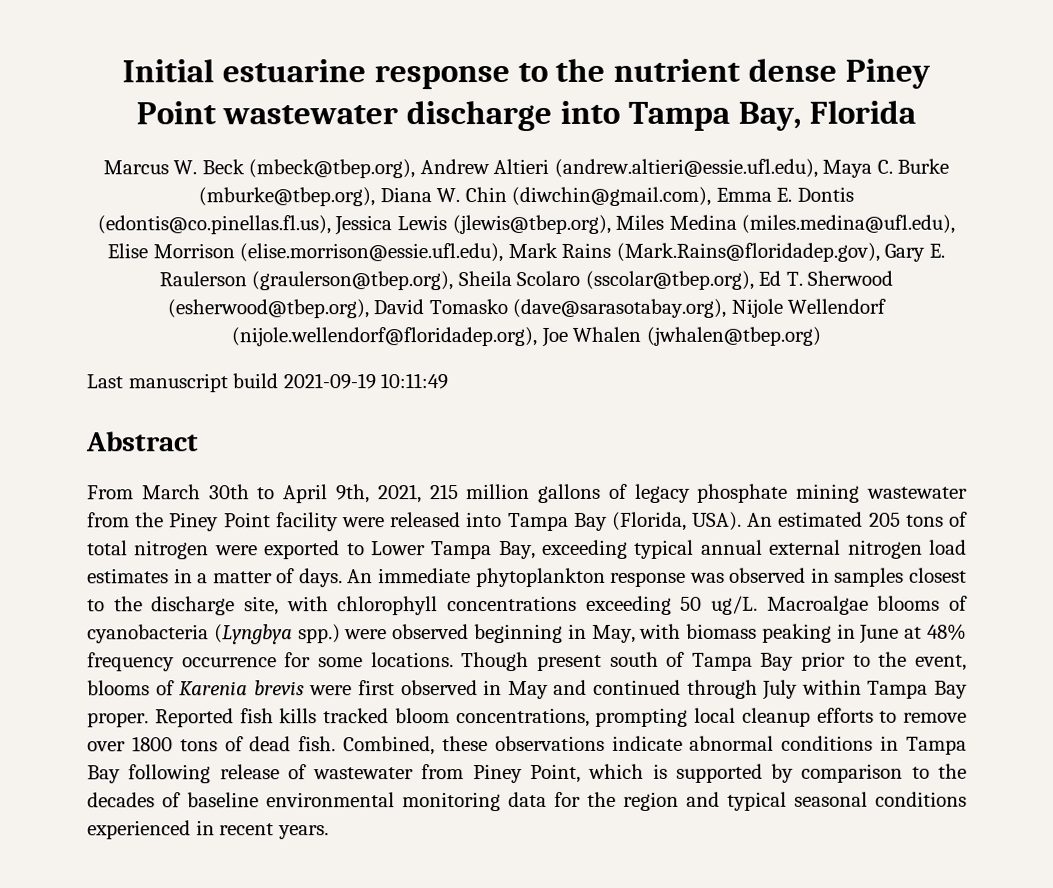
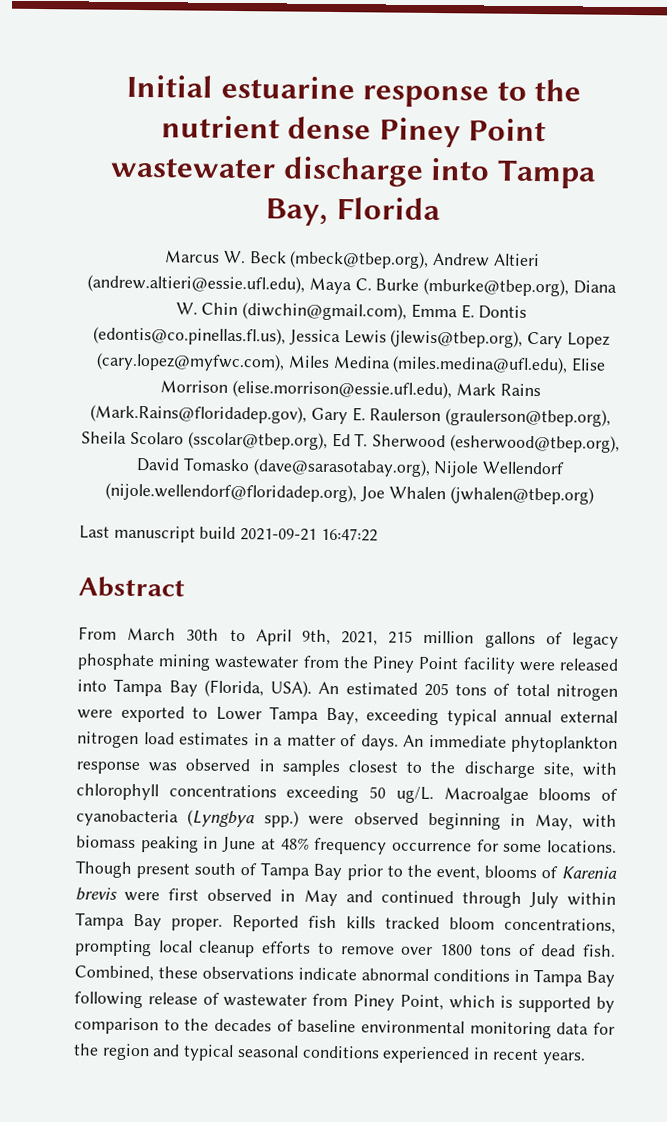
- Marcus W. Beck (mbeck@tbep.org), Andrew Altieri (andrew.altieri@essie.ufl.edu), Maya C. Burke (mburke@tbep.org), Diana W. Chin (diwchin@gmail.com), Emma E. Dontis (edontis@co.pinellas.fl.us), Jessica Lewis (jlewis@tbep.org), Miles Medina (miles.medina@ufl.edu), Elise Morrison (elise.morrison@essie.ufl.edu), Mark Rains (Mark.Rains@floridadep.gov), Gary E. Raulerson (graulerson@tbep.org), Sheila Scolaro (sscolar@tbep.org), Ed T. Sherwood (esherwood@tbep.org), David Tomasko (dave@sarasotabay.org), Nijole Wellendorf (nijole.wellendorf@floridadep.org), Joe Whalen (jwhalen@tbep.org)
+ Marcus W. Beck (mbeck@tbep.org), Andrew Altieri (andrew.altieri@essie.ufl.edu), Maya C. Burke (mburke@tbep.org), Diana W. Chin (diwchin@gmail.com), Emma E. Dontis (edontis@co.pinellas.fl.us), Jessica Lewis (jlewis@tbep.org), Cary Lopez (cary.lopez@myfwc.com), Miles Medina (miles.medina@ufl.edu), Elise Morrison (elise.morrison@essie.ufl.edu), Mark Rains (Mark.Rains@floridadep.gov), Gary E. Raulerson (graulerson@tbep.org), Sheila Scolaro (sscolar@tbep.org), Ed T. Sherwood (esherwood@tbep.org), David Tomasko (dave@sarasotabay.org), Nijole Wellendorf (nijole.wellendorf@floridadep.org), Joe Whalen (jwhalen@tbep.org)
- Last manuscript build 2021-09-19 10:11:49
+ Last manuscript build 2021-09-21 16:47:22

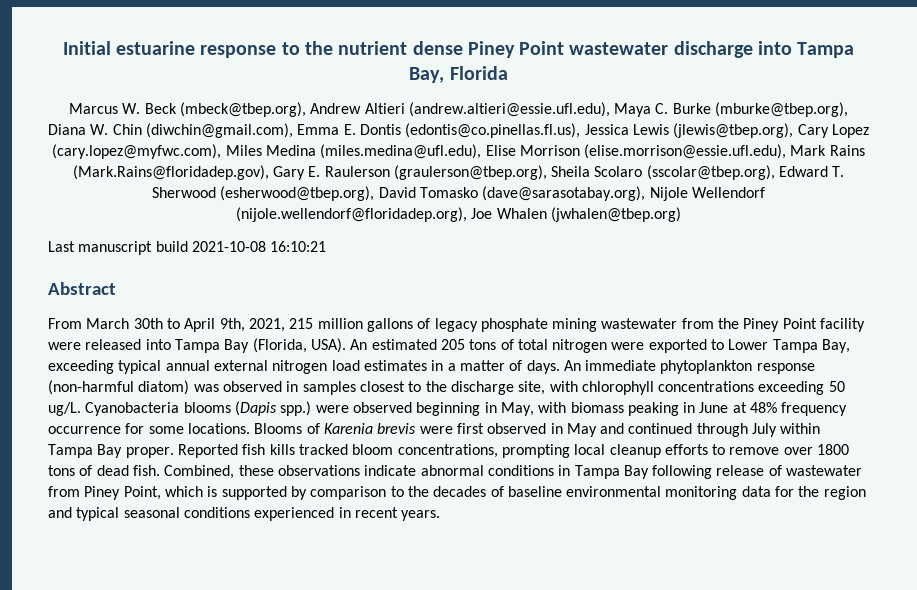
- Marcus W. Beck (mbeck@tbep.org), Andrew Altieri (andrew.altieri@essie.ufl.edu), Maya C. Burke (mburke@tbep.org), Diana W. Chin (diwchin@gmail.com), Emma E. Dontis (edontis@co.pinellas.fl.us), Jessica Lewis (jlewis@tbep.org), Cary Lopez (cary.lopez@myfwc.com), Miles Medina (miles.medina@ufl.edu), Elise Morrison (elise.morrison@essie.ufl.edu), Mark Rains (Mark.Rains@floridadep.gov), Gary E. Raulerson (graulerson@tbep.org), Sheila Scolaro (sscolar@tbep.org), Ed T. Sherwood (esherwood@tbep.org), David Tomasko (dave@sarasotabay.org), Nijole Wellendorf (nijole.wellendorf@floridadep.org), Joe Whalen (jwhalen@tbep.org)
+ Marcus W. Beck (mbeck@tbep.org), Andrew Altieri (andrew.altieri@essie.ufl.edu), Maya C. Burke (mburke@tbep.org), Diana W. Chin (diwchin@gmail.com), Emma E. Dontis (edontis@co.pinellas.fl.us), Jessica Lewis (jlewis@tbep.org), Cary Lopez (cary.lopez@myfwc.com), Miles Medina (miles.medina@ufl.edu), Elise Morrison (elise.morrison@essie.ufl.edu), Mark Rains (Mark.Rains@floridadep.gov), Gary E. Raulerson (graulerson@tbep.org), Sheila Scolaro (sscolar@tbep.org), Edward T. Sherwood (esherwood@tbep.org), David Tomasko (dave@sarasotabay.org), Nijole Wellendorf (nijole.wellendorf@floridadep.org), Joe Whalen (jwhalen@tbep.org)
- Last manuscript build 2021-09-21 16:47:22
+ Last manuscript build 2021-10-08 16:10:21
- An immediate phytoplankton response was observed in samples closest to the discharge site, with chlorophyll concentrations exceeding 50 ug/L.
+ An immediate phytoplankton response (non-harmful diatom) was observed in samples closest to the discharge site, with chlorophyll concentrations exceeding 50 ug/L.
- Macroalgae blooms of cyanobacteria (Lyngbya spp.) were observed beginning in May, with biomass peaking in June at 48% frequency occurrence for some locations.
+ Cyanobacteria blooms (Dapis spp.) were observed beginning in May, with biomass peaking in June at 48% frequency occurrence for some locations.
- Though present south of Tampa Bay prior to the event, blooms of Karenia brevis were first observed in May and continued through July within Tampa Bay proper.
+ Blooms of Karenia brevis were first observed in May and continued through July within Tampa Bay proper.

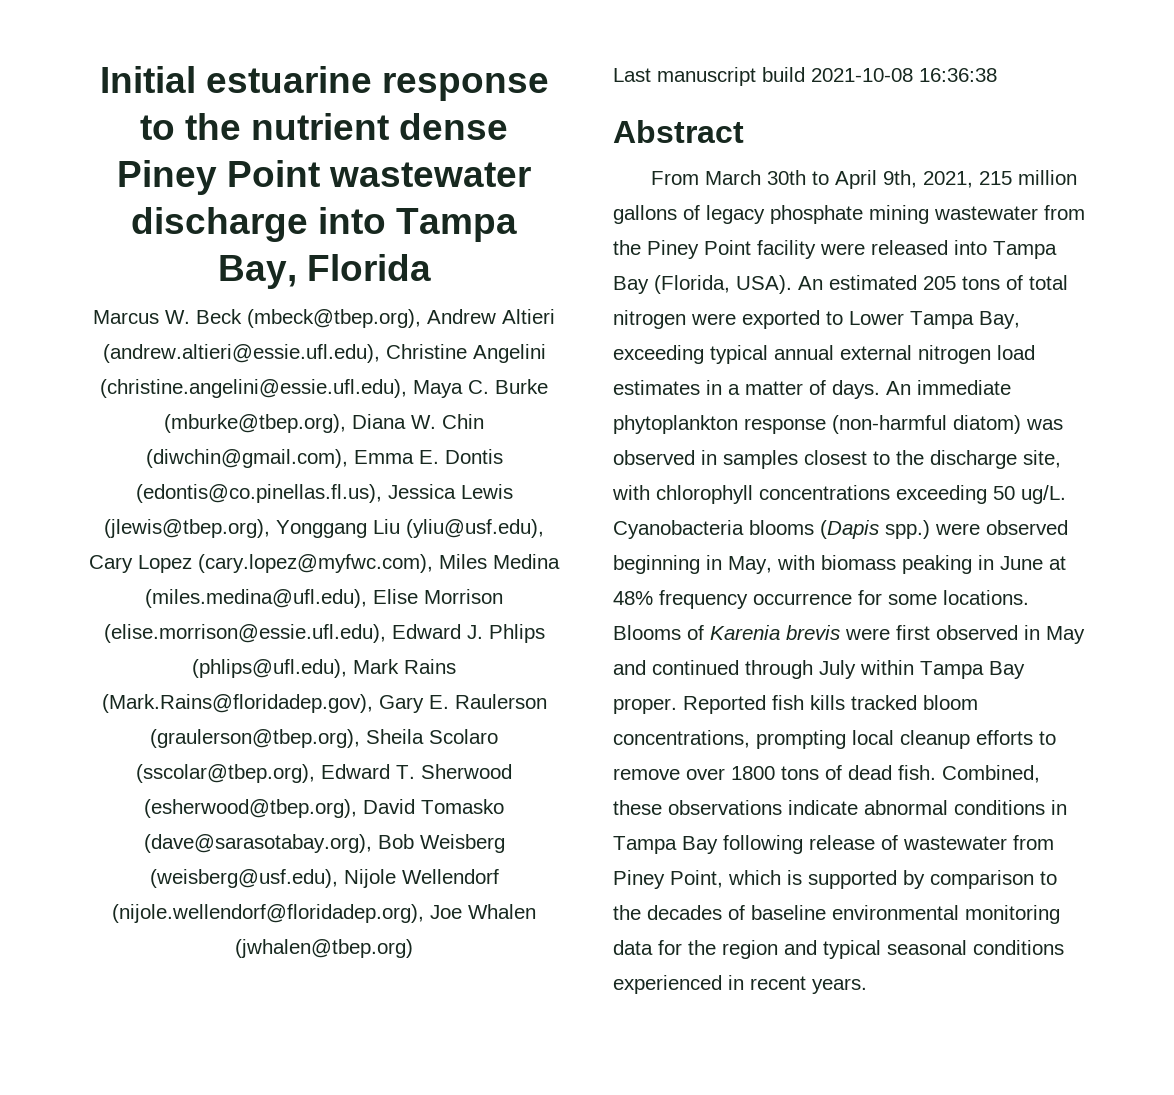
- Marcus W. Beck (mbeck@tbep.org), Andrew Altieri (andrew.altieri@essie.ufl.edu), Maya C. Burke (mburke@tbep.org), Diana W. Chin (diwchin@gmail.com), Emma E. Dontis (edontis@co.pinellas.fl.us), Jessica Lewis (jlewis@tbep.org), Cary Lopez (cary.lopez@myfwc.com), Miles Medina (miles.medina@ufl.edu), Elise Morrison (elise.morrison@essie.ufl.edu), Mark Rains (Mark.Rains@floridadep.gov), Gary E. Raulerson (graulerson@tbep.org), Sheila Scolaro (sscolar@tbep.org), Edward T. Sherwood (esherwood@tbep.org), David Tomasko (dave@sarasotabay.org), Nijole Wellendorf (nijole.wellendorf@floridadep.org), Joe Whalen (jwhalen@tbep.org)
+ Marcus W. Beck (mbeck@tbep.org), Andrew Altieri (andrew.altieri@essie.ufl.edu), Christine Angelini (christine.angelini@essie.ufl.edu), Maya C. Burke (mburke@tbep.org), Diana W. Chin (diwchin@gmail.com), Emma E. Dontis (edontis@co.pinellas.fl.us), Jessica Lewis (jlewis@tbep.org), Yonggang Liu (yliu@usf.edu), Cary Lopez (cary.lopez@myfwc.com), Miles Medina (miles.medina@ufl.edu), Elise Morrison (elise.morrison@essie.ufl.edu), Edward J. Phlips (phlips@ufl.edu), Mark Rains (Mark.Rains@floridadep.gov), Gary E. Raulerson (graulerson@tbep.org), Sheila Scolaro (sscolar@tbep.org), Edward T. Sherwood (esherwood@tbep.org), David Tomasko (dave@sarasotabay.org), Bob Weisberg (weisberg@usf.edu), Nijole Wellendorf (nijole.wellendorf@floridadep.org), Joe Whalen (jwhalen@tbep.org)
- Last manuscript build 2021-10-08 16:10:21
+ Last manuscript build 2021-10-08 16:36:38

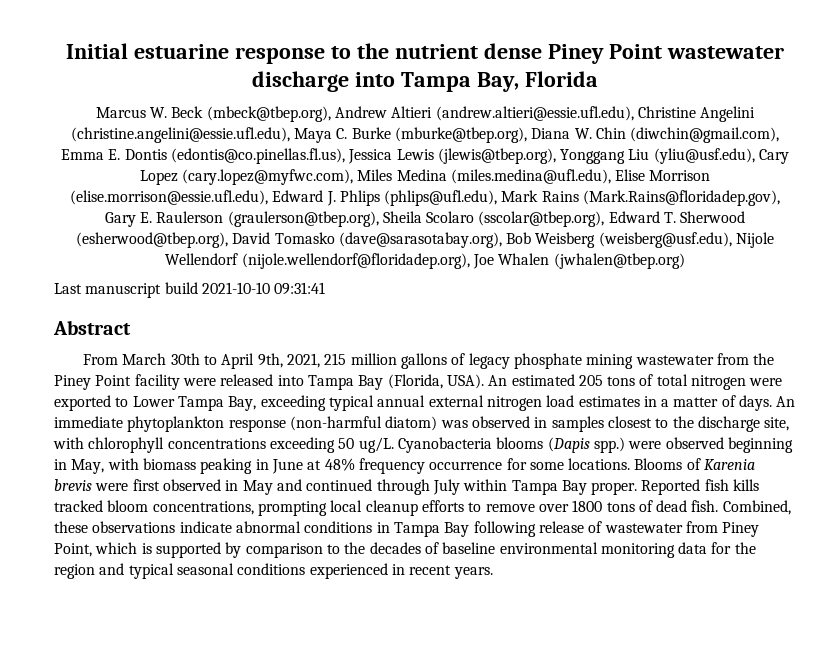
- Last manuscript build 2021-10-08 16:36:38
+ Last manuscript build 2021-10-10 09:31:41

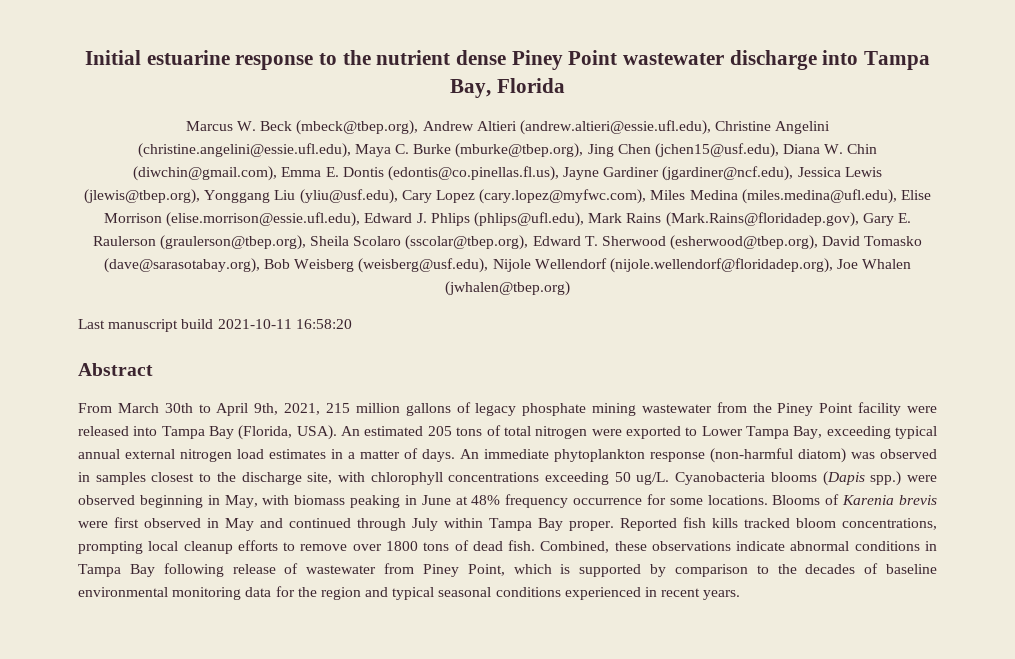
- Marcus W. Beck (mbeck@tbep.org), Andrew Altieri (andrew.altieri@essie.ufl.edu), Christine Angelini (christine.angelini@essie.ufl.edu), Maya C. Burke (mburke@tbep.org), Diana W. Chin (diwchin@gmail.com), Emma E. Dontis (edontis@co.pinellas.fl.us), Jessica Lewis (jlewis@tbep.org), Yonggang Liu (yliu@usf.edu), Cary Lopez (cary.lopez@myfwc.com), Miles Medina (miles.medina@ufl.edu), Elise Morrison (elise.morrison@essie.ufl.edu), Edward J. Phlips (phlips@ufl.edu), Mark Rains (Mark.Rains@floridadep.gov), Gary E. Raulerson (graulerson@tbep.org), Sheila Scolaro (sscolar@tbep.org), Edward T. Sherwood (esherwood@tbep.org), David Tomasko (dave@sarasotabay.org), Bob Weisberg (weisberg@usf.edu), Nijole Wellendorf (nijole.wellendorf@floridadep.org), Joe Whalen (jwhalen@tbep.org)
+ Marcus W. Beck (mbeck@tbep.org), Andrew Altieri (andrew.altieri@essie.ufl.edu), Christine Angelini (christine.angelini@essie.ufl.edu), Maya C. Burke (mburke@tbep.org), Jing Chen (jchen15@usf.edu), Diana W. Chin (diwchin@gmail.com), Emma E. Dontis (edontis@co.pinellas.fl.us), Jayne Gardiner (jgardiner@ncf.edu), Jessica Lewis (jlewis@tbep.org), Yonggang Liu (yliu@usf.edu), Cary Lopez (cary.lopez@myfwc.com), Miles Medina (miles.medina@ufl.edu), Elise Morrison (elise.morrison@essie.ufl.edu), Edward J. Phlips (phlips@ufl.edu), Mark Rains (Mark.Rains@floridadep.gov), Gary E. Raulerson (graulerson@tbep.org), Sheila Scolaro (sscolar@tbep.org), Edward T. Sherwood (esherwood@tbep.org), David Tomasko (dave@sarasotabay.org), Bob Weisberg (weisberg@usf.edu), Nijole Wellendorf (nijole.wellendorf@floridadep.org), Joe Whalen (jwhalen@tbep.org)
- Last manuscript build 2021-10-10 09:31:41
+ Last manuscript build 2021-10-11 16:58:20

